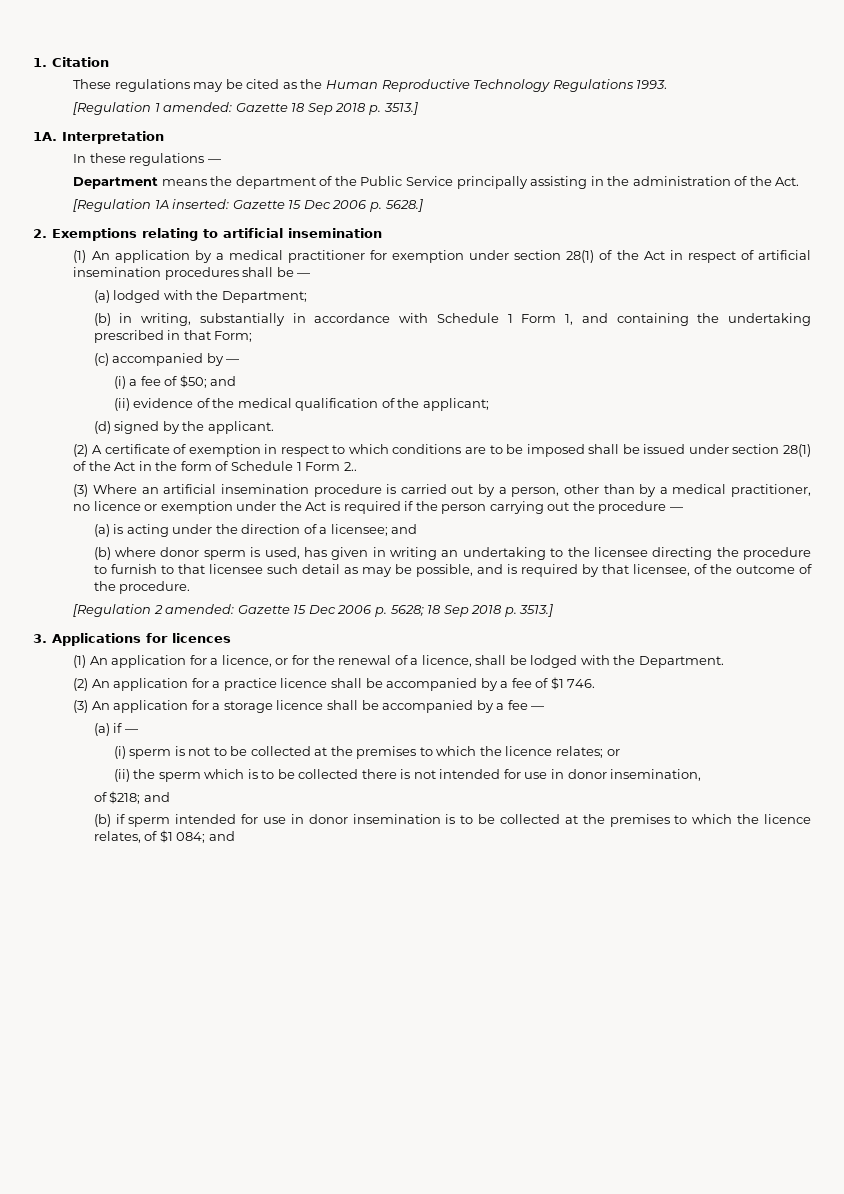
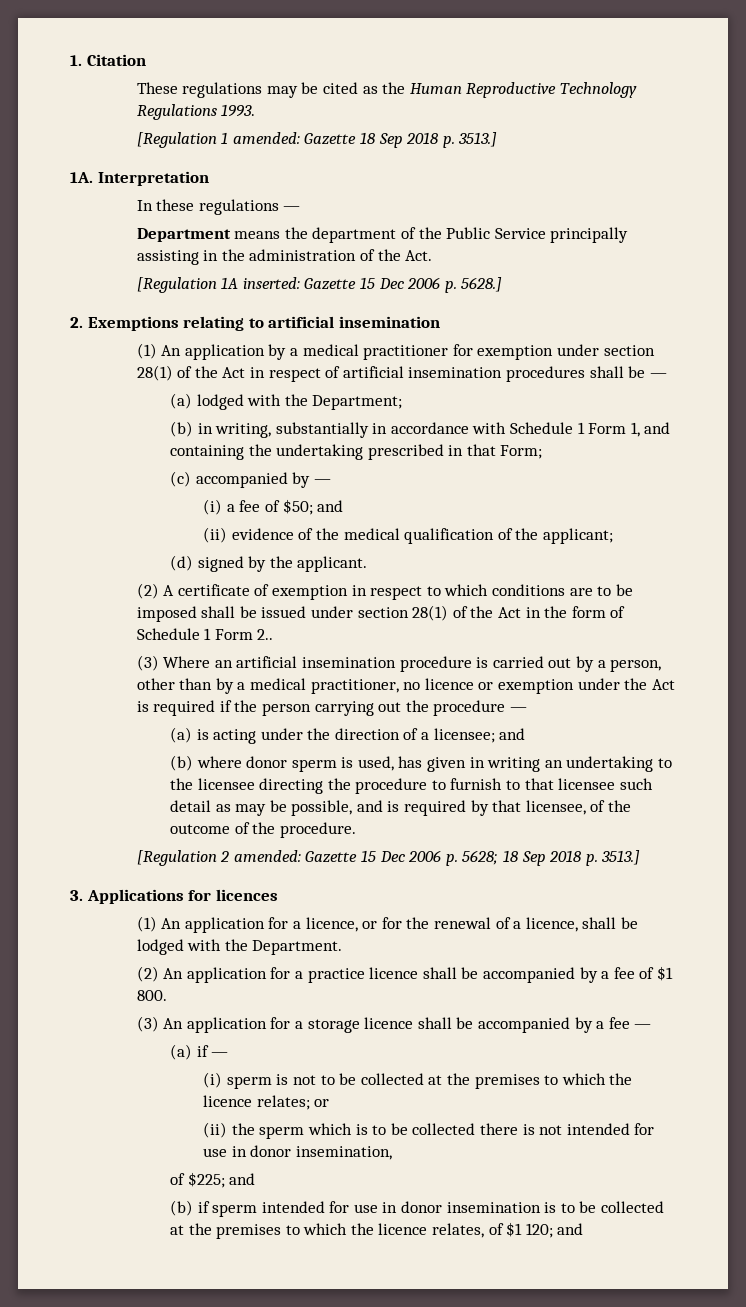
- (2) An application for a practice licence shall be accompanied by a fee of $1 746.
+ (2) An application for a practice licence shall be accompanied by a fee of $1 800.
- of $218; and
+ of $225; and
- (b) if sperm intended for use in donor insemination is to be collected at the premises to which the licence relates, of $1 084; and
+ (b) if sperm intended for use in donor insemination is to be collected at the premises to which the licence relates, of $1 120; and

